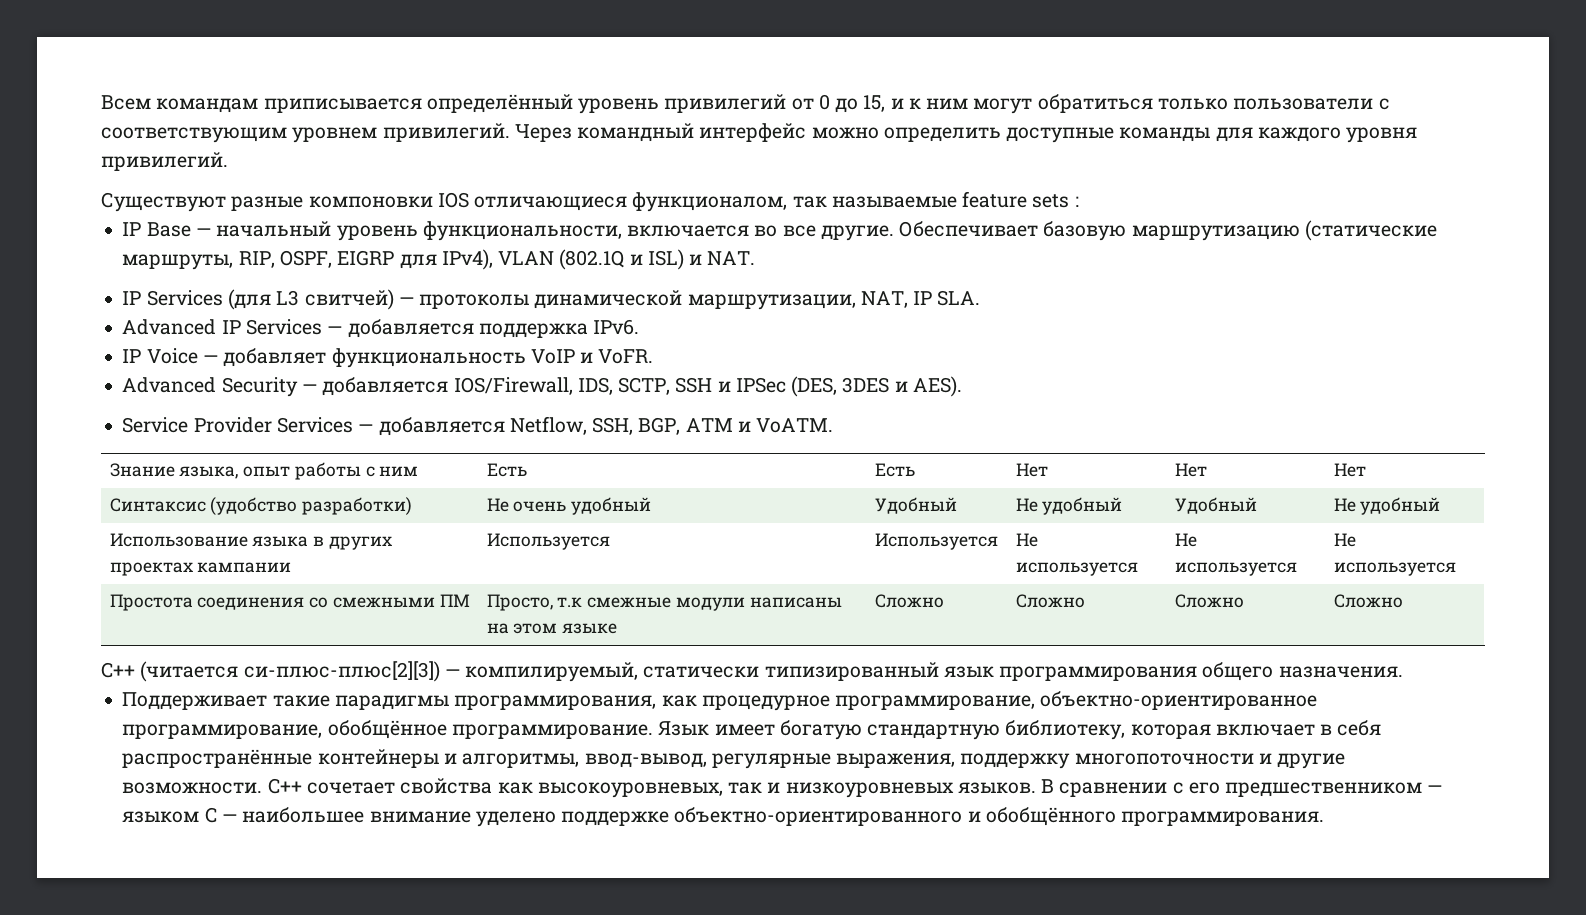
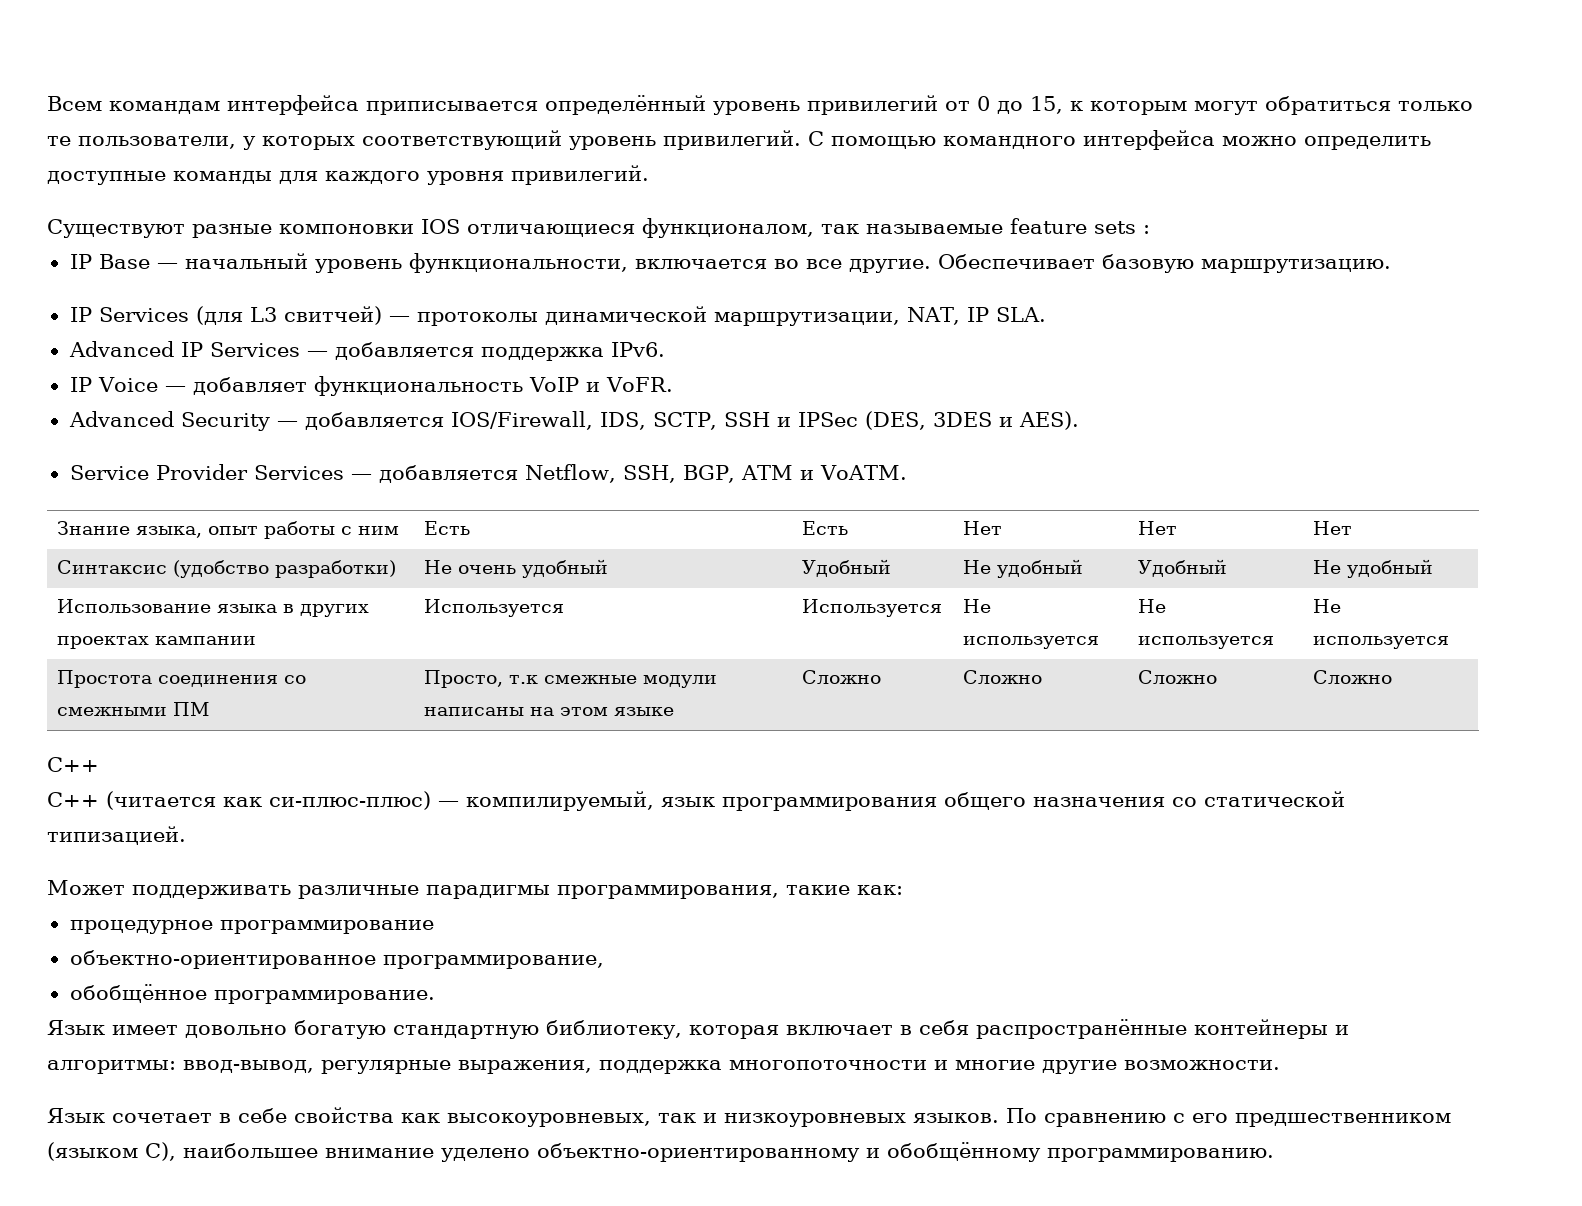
- Всем командам приписывается определённый уровень привилегий от 0 до 15, и к ним могут обратиться только пользователи с соответствующим уровнем привилегий. Через командный интерфейс можно определить доступные команды для каждого уровня привилегий.
+ Всем командам интерфейса приписывается определённый уровень привилегий от 0 до 15, к которым могут обратиться только те пользователи, у которых соответствующий уровень привилегий. С помощью командного интерфейса можно определить доступные команды для каждого уровня привилегий.
- Обеспечивает базовую маршрутизацию (статические маршруты, RIP, OSPF, EIGRP для IPv4), VLAN (802.1Q и ISL) и NAT.
+ Обеспечивает базовую маршрутизацию.
  Простота соединения со смежными ПМ | Просто, т.к смежные модули написаны на этом языке | Сложно | Сложно | Сложно | Сложно
- C++ (читается си-плюс-плюс[2][3]) — компилируемый, статически типизированный язык программирования общего назначения.
- Поддерживает такие парадигмы программирования, как процедурное программирование, объектно-ориентированное программирование, обобщённое программирование. Язык имеет богатую стандартную библиотеку, которая включает в себя распространённые контейнеры и алгоритмы, ввод-вывод, регулярные выражения, поддержку многопоточности и другие возможности. C++ сочетает свойства как высокоуровневых, так и низкоуровневых языков.
+ C++
+ C++ (читается как си-плюс-плюс) — компилируемый, язык программирования общего назначения со статической типизацией.
+ Может поддерживать различные парадигмы программирования, такие как:
+ процедурное программирование
+ объектно-ориентированное программирование,
+ обобщённое программирование.
+ Язык имеет довольно богатую стандартную библиотеку, которая включает в себя распространённые контейнеры и алгоритмы: ввод-вывод, регулярные выражения, поддержка многопоточности и многие другие возможности.
+ Язык сочетает в себе свойства как высокоуровневых, так и низкоуровневых языков.
- В сравнении с его предшественником — языком C — наибольшее внимание уделено поддержке объектно-ориентированного и обобщённого программирования.
+ По сравнению с его предшественником (языком C), наибольшее внимание уделено объектно-ориентированному и обобщённому программированию.

